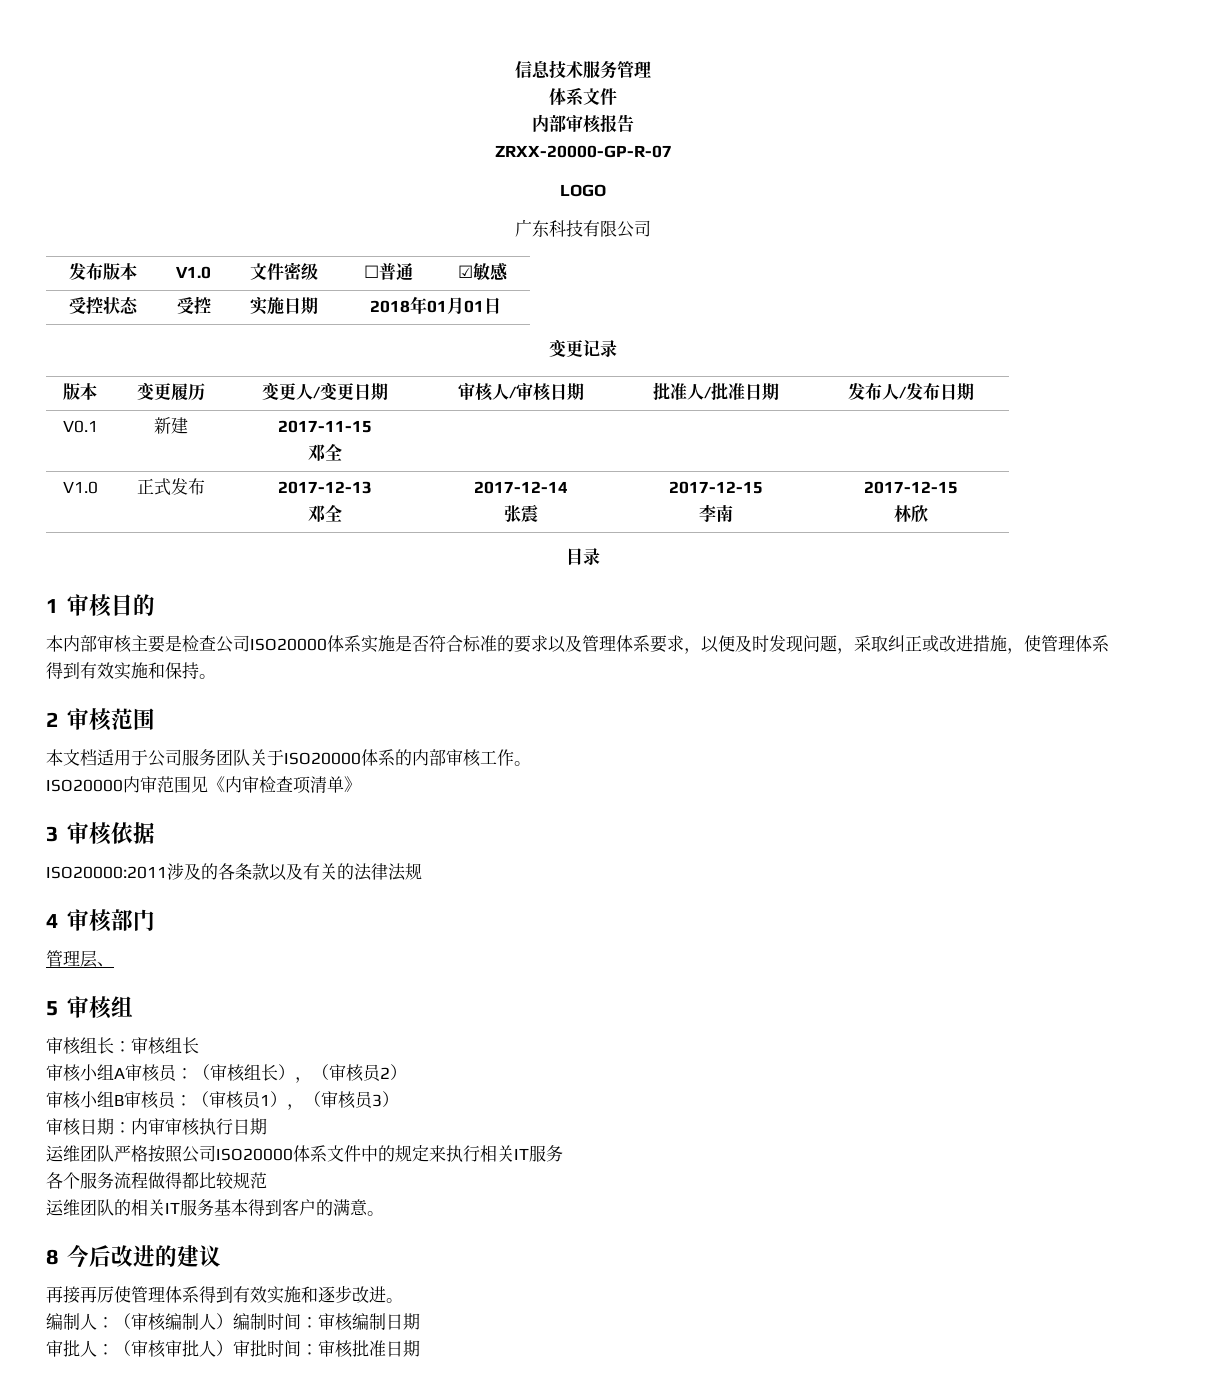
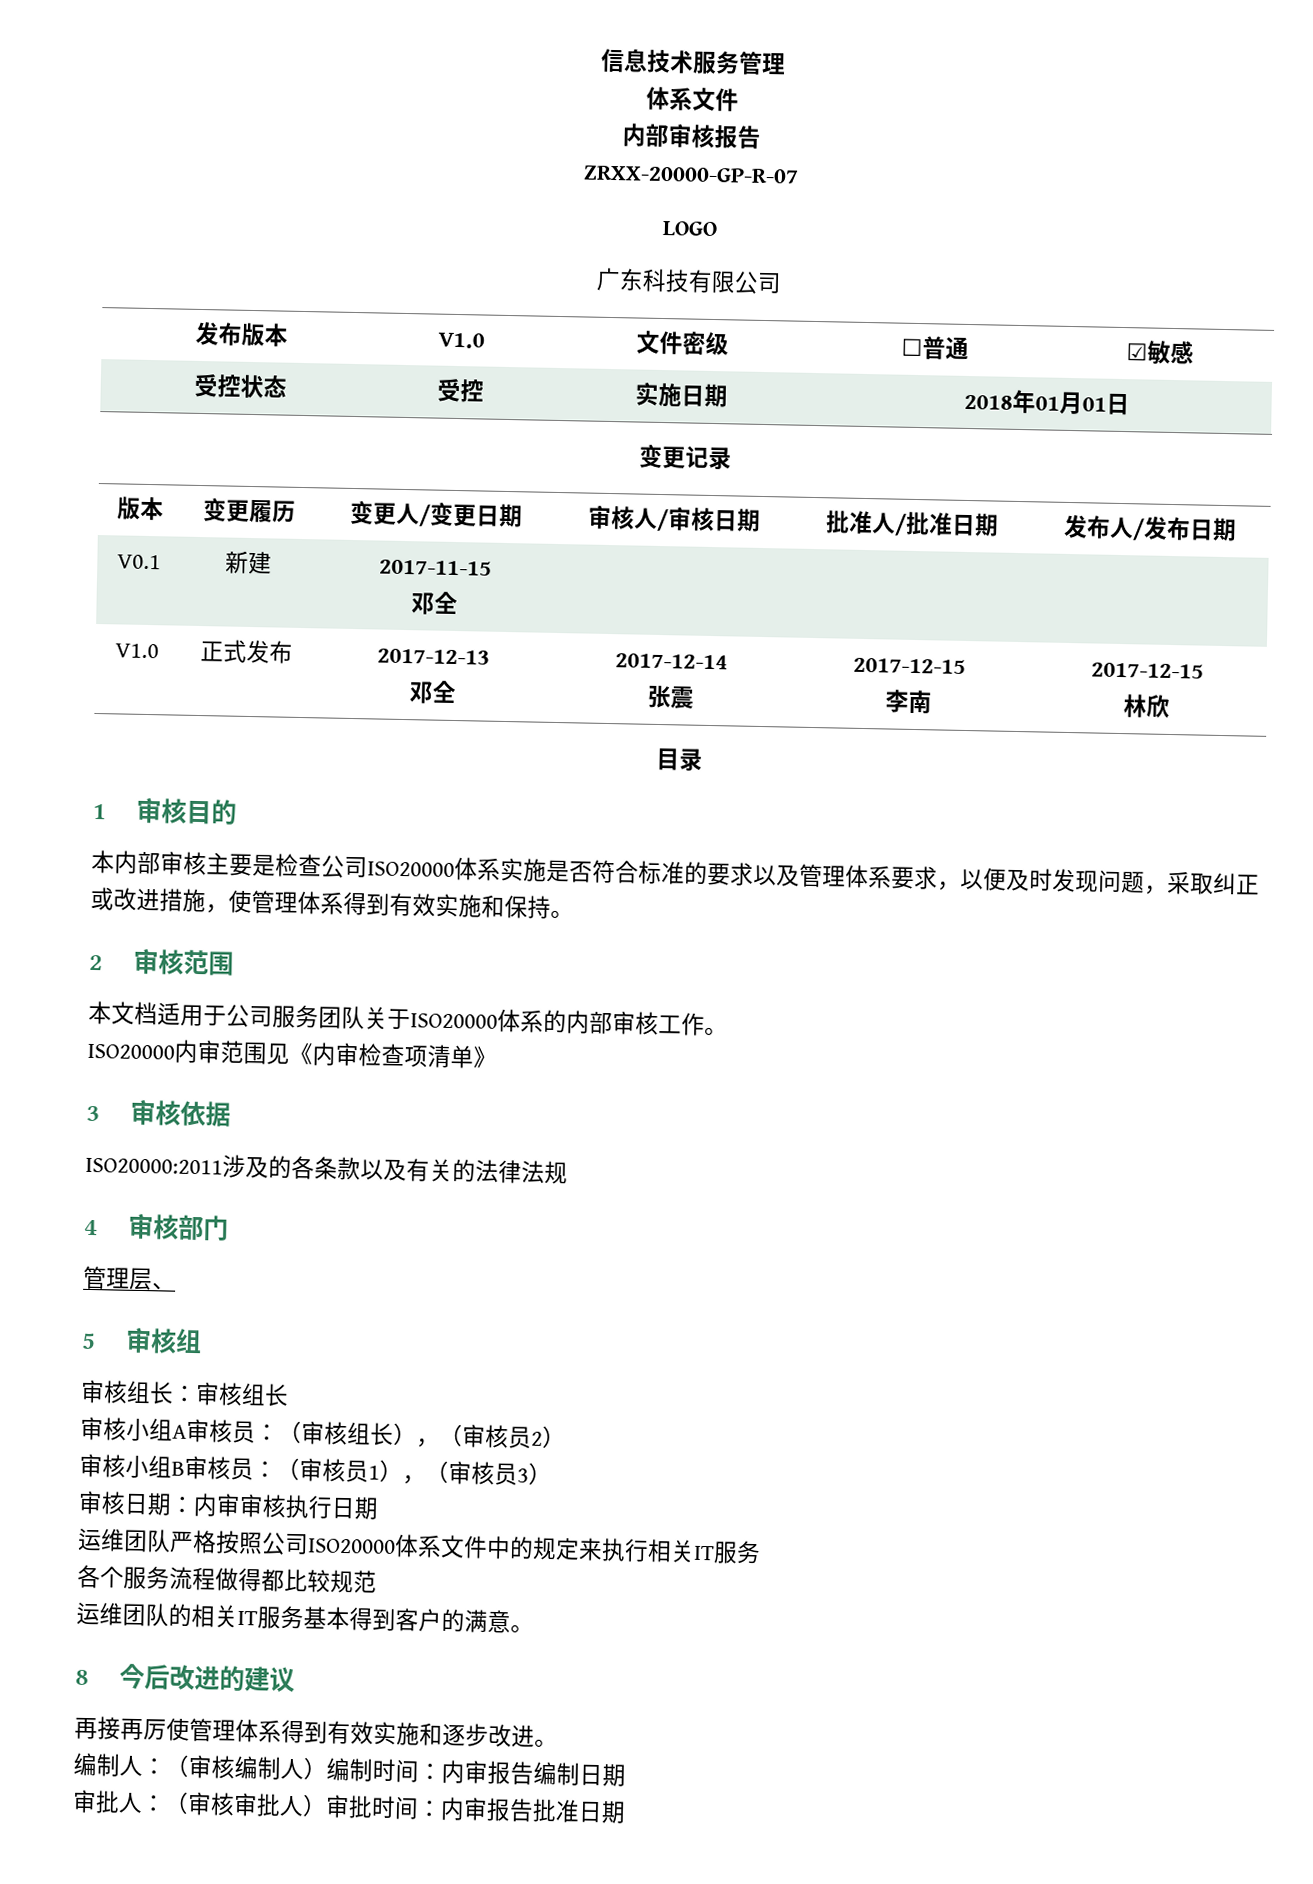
- 编制人：（审核编制人）编制时间：审核编制日期
+ 编制人：（审核编制人）编制时间：内审报告编制日期
- 审批人：（审核审批人）审批时间：审核批准日期
+ 审批人：（审核审批人）审批时间：内审报告批准日期

